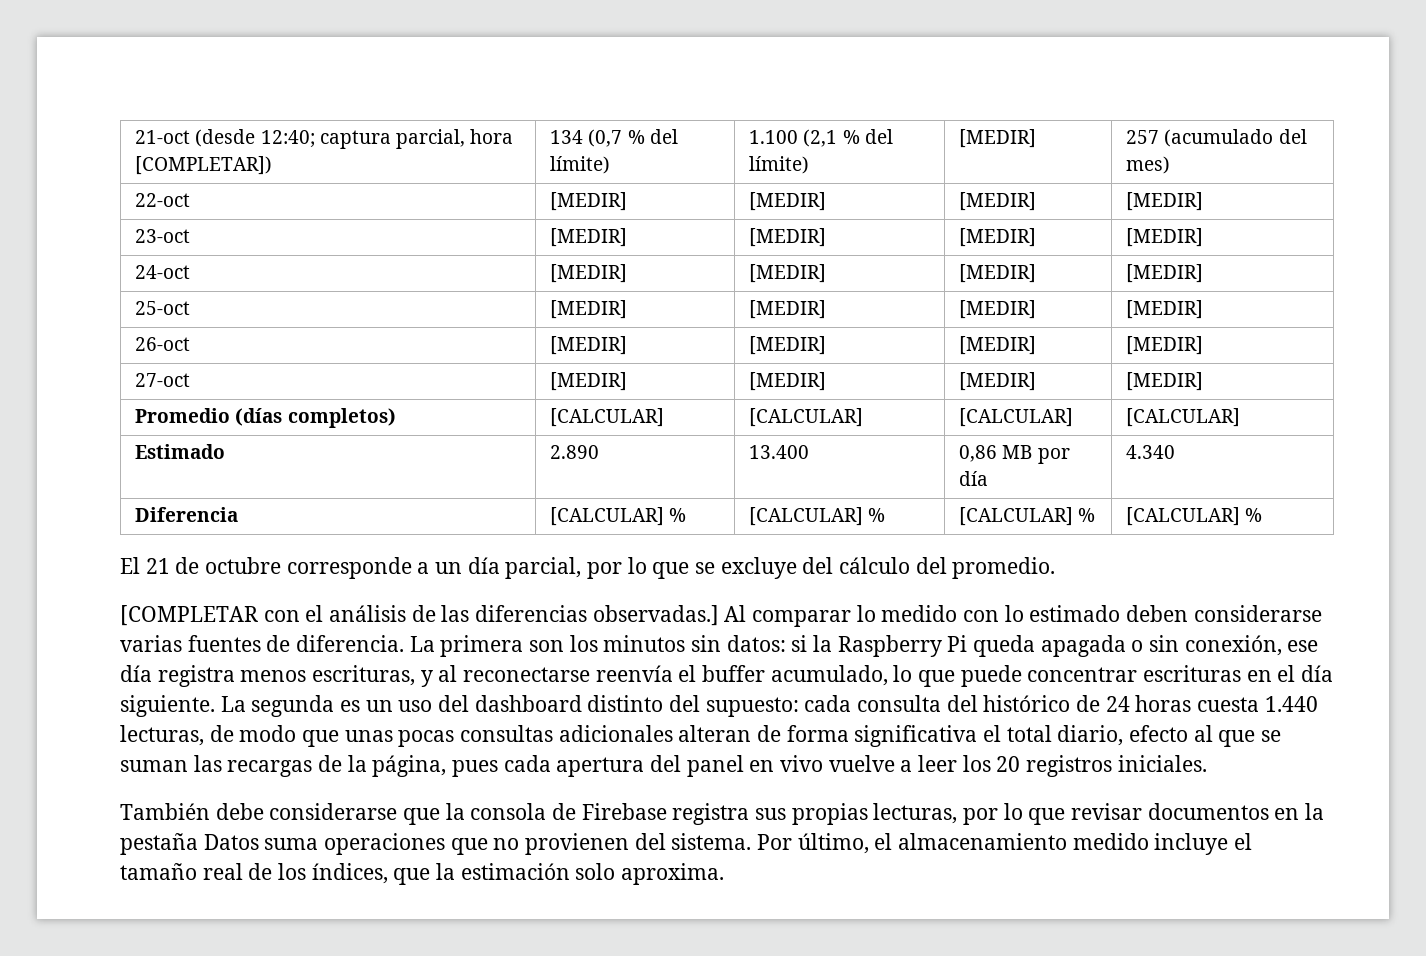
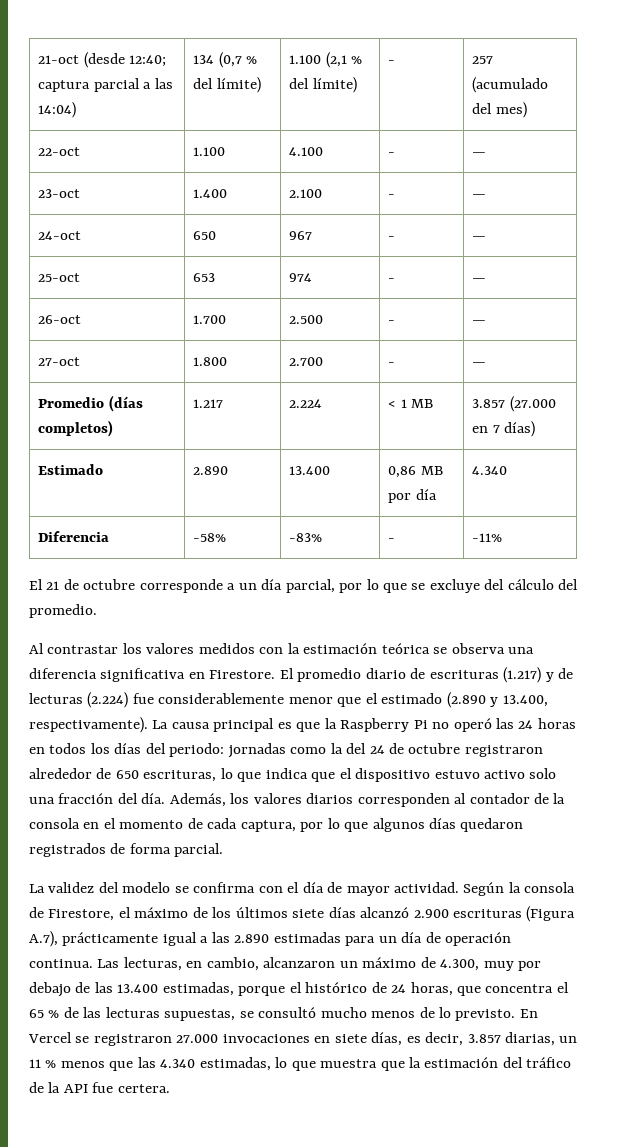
- 21-oct (desde 12:40; captura parcial, hora [COMPLETAR]) | 134 (0,7 % del límite) | 1.100 (2,1 % del límite) | [MEDIR] | 257 (acumulado del mes)
+ 21-oct (desde 12:40; captura parcial a las 14:04) | 134 (0,7 % del límite) | 1.100 (2,1 % del límite) | - | 257 (acumulado del mes)
- 22-oct | [MEDIR] | [MEDIR] | [MEDIR] | [MEDIR]
- 23-oct | [MEDIR] | [MEDIR] | [MEDIR] | [MEDIR]
- 24-oct | [MEDIR] | [MEDIR] | [MEDIR] | [MEDIR]
- 25-oct | [MEDIR] | [MEDIR] | [MEDIR] | [MEDIR]
- 26-oct | [MEDIR] | [MEDIR] | [MEDIR] | [MEDIR]
- 27-oct | [MEDIR] | [MEDIR] | [MEDIR] | [MEDIR]
- Promedio (días completos) | [CALCULAR] | [CALCULAR] | [CALCULAR] | [CALCULAR]
+ 22-oct | 1.100 | 4.100 | - | —
+ 23-oct | 1.400 | 2.100 | - | —
+ 24-oct | 650 | 967 | - | —
+ 25-oct | 653 | 974 | - | —
+ 26-oct | 1.700 | 2.500 | - | —
+ 27-oct | 1.800 | 2.700 | - | —
+ Promedio (días completos) | 1.217 | 2.224 | < 1 MB | 3.857 (27.000 en 7 días)
- Diferencia | [CALCULAR] % | [CALCULAR] % | [CALCULAR] % | [CALCULAR] %
+ Diferencia | -58% | -83% | - | -11%
- [COMPLETAR con el análisis de las diferencias observadas.] Al comparar lo medido con lo estimado deben considerarse varias fuentes de diferencia. La primera son los minutos sin datos: si la Raspberry Pi queda apagada o sin conexión, ese día registra menos escrituras, y al reconectarse reenvía el buffer acumulado, lo que puede concentrar escrituras en el día siguiente. La segunda es un uso del dashboard distinto del supuesto: cada consulta del histórico de 24 horas cuesta 1.440 lecturas, de modo que unas pocas consultas adicionales alteran de forma significativa el total diario, efecto al que se suman las recargas de la página, pues cada apertura del panel en vivo vuelve a leer los 20 registros iniciales.
- También debe considerarse que la consola de Firebase registra sus propias lecturas, por lo que revisar documentos en la pestaña Datos suma operaciones que no provienen del sistema. Por último, el almacenamiento medido incluye el tamaño real de los índices, que la estimación solo aproxima.
+ Al contrastar los valores medidos con la estimación teórica se observa una diferencia significativa en Firestore. El promedio diario de escrituras (1.217) y de lecturas (2.224) fue considerablemente menor que el estimado (2.890 y 13.400, respectivamente). La causa principal es que la Raspberry Pi no operó las 24 horas en todos los días del periodo: jornadas como la del 24 de octubre registraron alrededor de 650 escrituras, lo que indica que el dispositivo estuvo activo solo una fracción del día. Además, los valores diarios corresponden al contador de la consola en el momento de cada captura, por lo que algunos días quedaron registrados de forma parcial.
+ La validez del modelo se confirma con el día de mayor actividad. Según la consola de Firestore, el máximo de los últimos siete días alcanzó 2.900 escrituras (Figura A.7), prácticamente igual a las 2.890 estimadas para un día de operación continua. Las lecturas, en cambio, alcanzaron un máximo de 4.300, muy por debajo de las 13.400 estimadas, porque el histórico de 24 horas, que concentra el 65 % de las lecturas supuestas, se consultó mucho menos de lo previsto. En Vercel se registraron 27.000 invocaciones en siete días, es decir, 3.857 diarias, un 11 % menos que las 4.340 estimadas, lo que muestra que la estimación del tráfico de la API fue certera.

